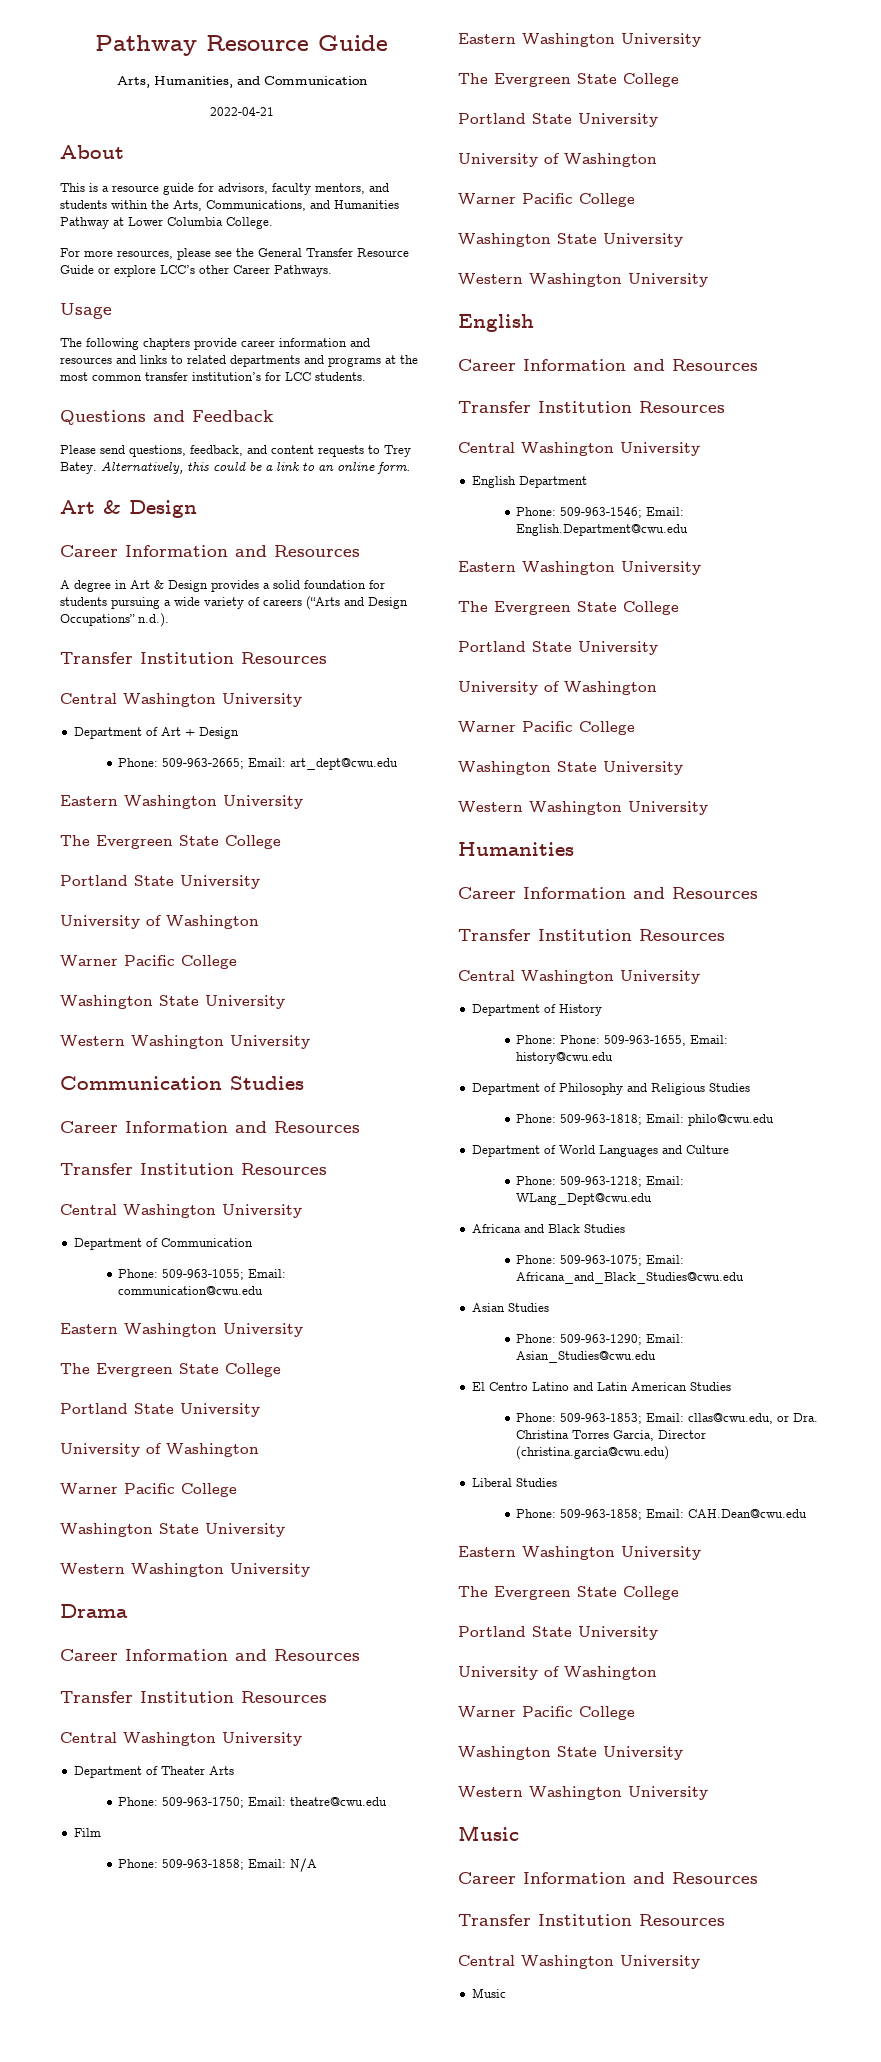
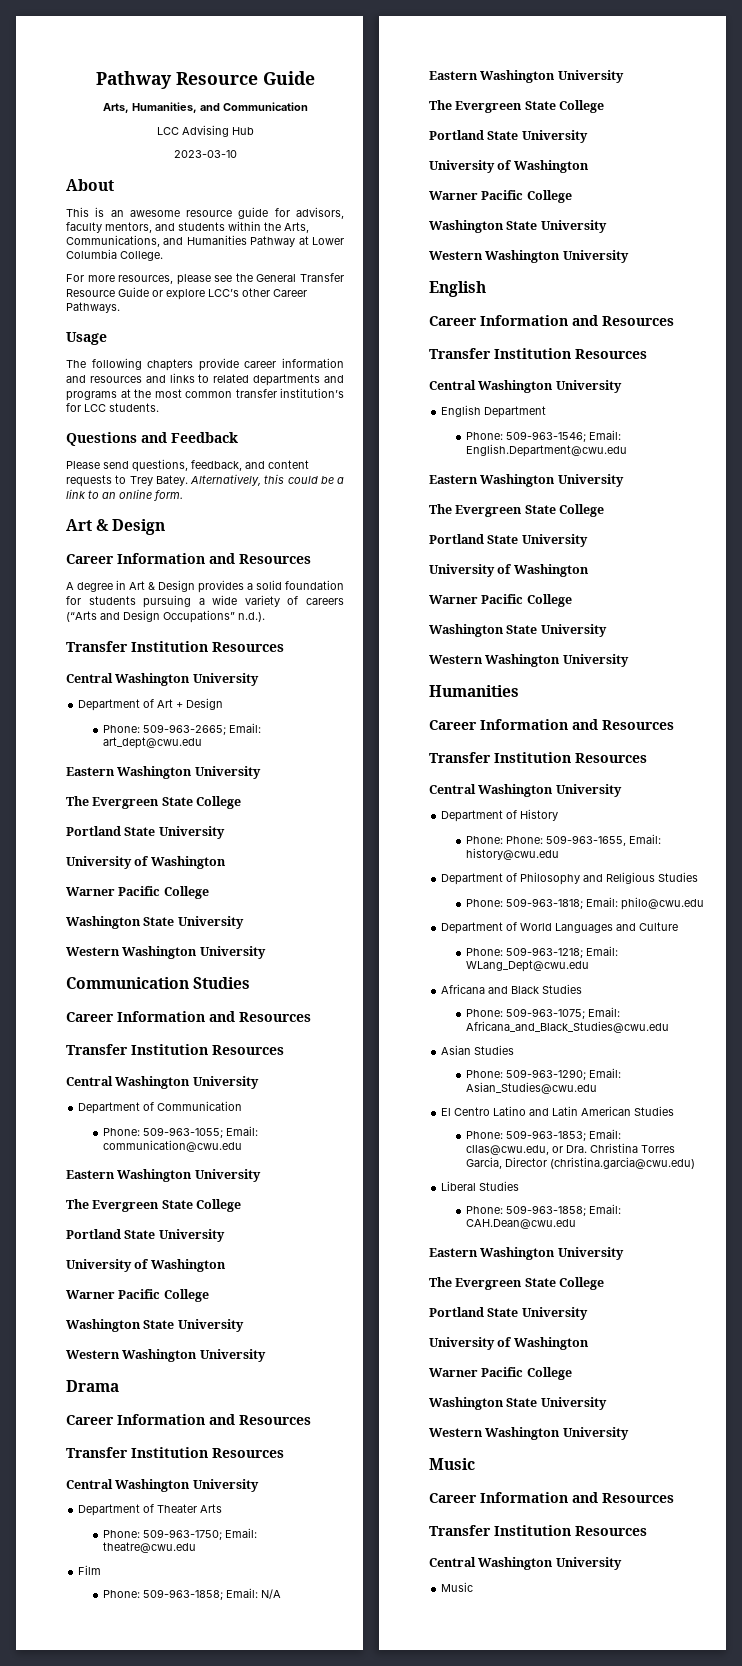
- 2022-04-21
+ LCC Advising Hub
+ 2023-03-10
- This is a resource guide for advisors, faculty mentors, and students within the Arts, Communications, and Humanities Pathway at Lower Columbia College.
+ This is an awesome resource guide for advisors, faculty mentors, and students within the Arts, Communications, and Humanities Pathway at Lower Columbia College.

